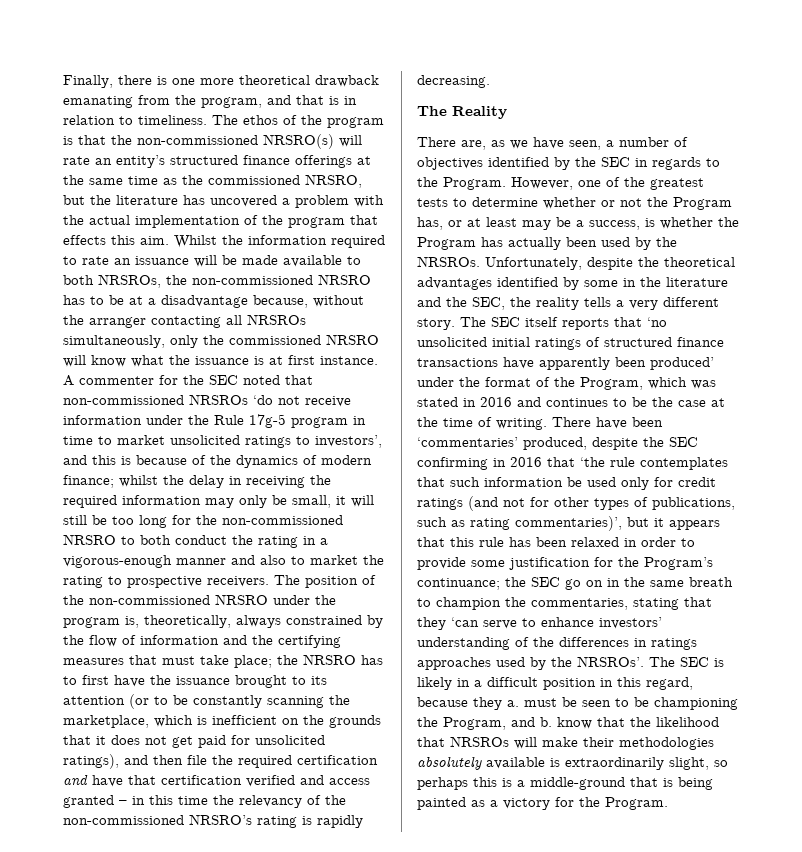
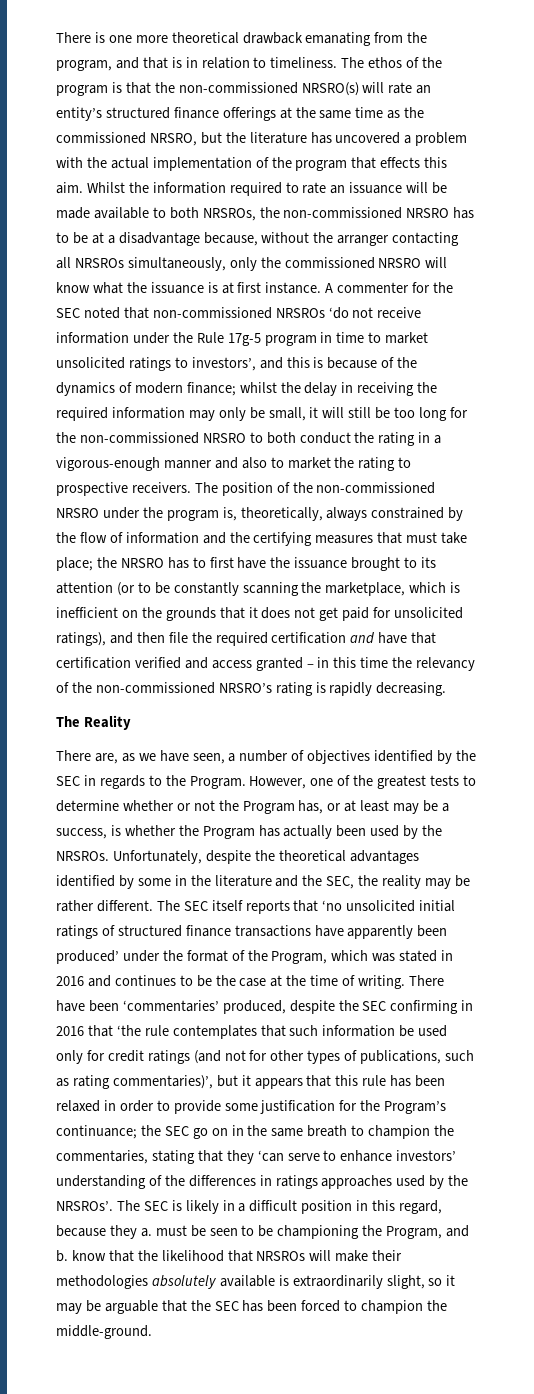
- Finally, there is one more theoretical drawback emanating from the program, and that is in relation to timeliness.
+ There is one more theoretical drawback emanating from the program, and that is in relation to timeliness.
- Unfortunately, despite the theoretical advantages identified by some in the literature and the SEC, the reality tells a very different story.
+ Unfortunately, despite the theoretical advantages identified by some in the literature and the SEC, the reality may be rather different.
- The SEC is likely in a difficult position in this regard, because they a. must be seen to be championing the Program, and b. know that the likelihood that NRSROs will make their methodologies absolutely available is extraordinarily slight, so perhaps this is a middle-ground that is being painted as a victory for the Program.
+ The SEC is likely in a difficult position in this regard, because they a. must be seen to be championing the Program, and b. know that the likelihood that NRSROs will make their methodologies absolutely available is extraordinarily slight, so it may be arguable that the SEC has been forced to champion the middle-ground.

